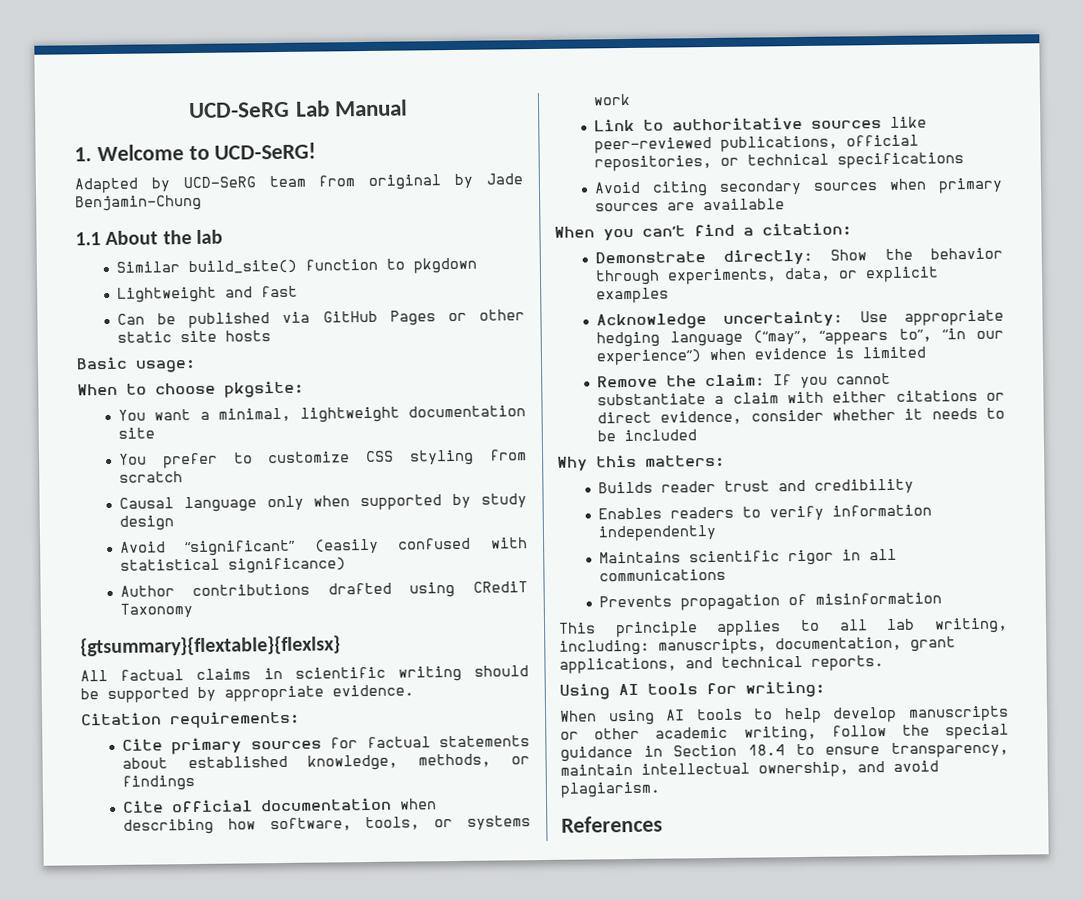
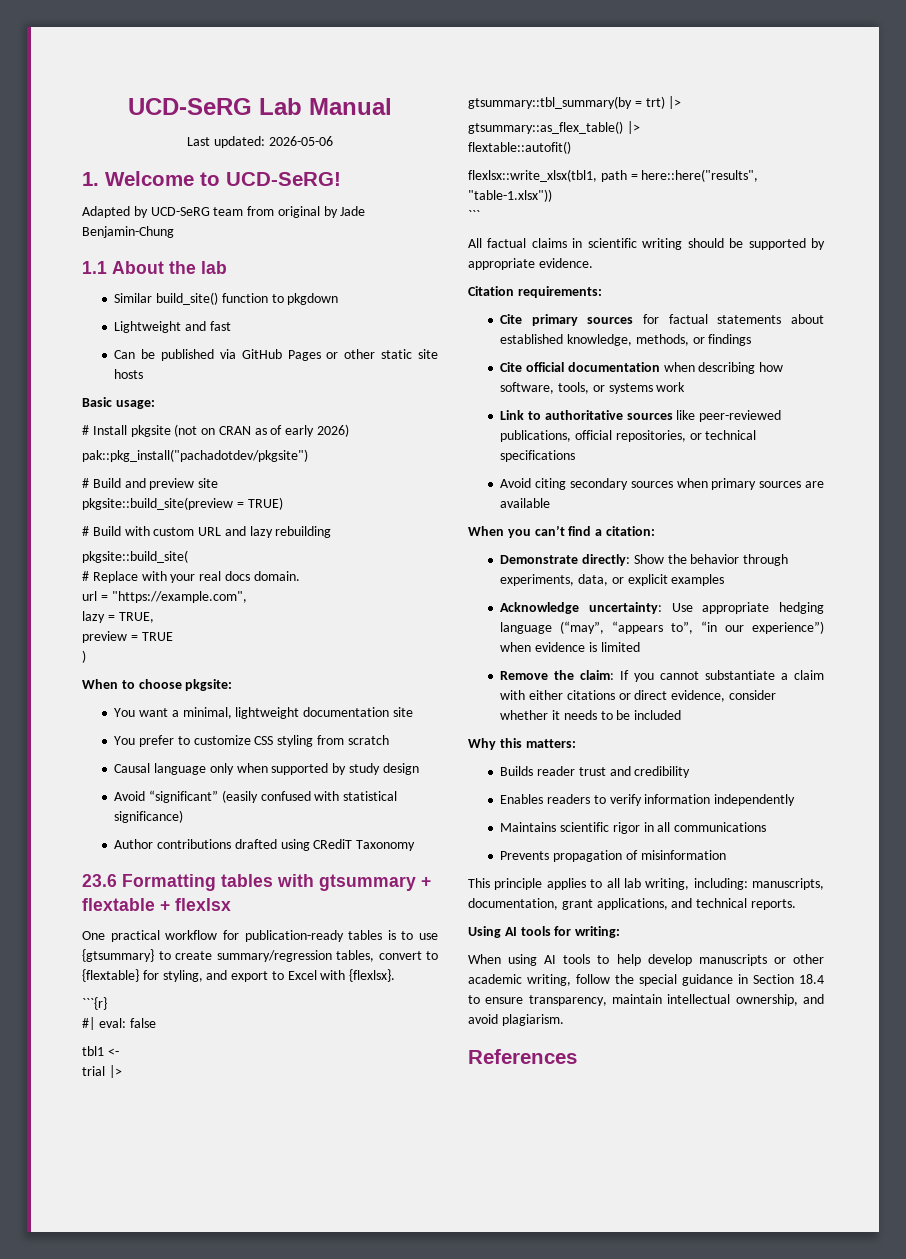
+ Last updated: 2026-05-06
+ # Install pkgsite (not on CRAN as of early 2026)
+ pak::pkg_install("pachadotdev/pkgsite")
+ # Build and preview site
+ pkgsite::build_site(preview = TRUE)
+ # Build with custom URL and lazy rebuilding
+ pkgsite::build_site(
+ # Replace with your real docs domain.
+ url = "https://example.com",
+ lazy = TRUE,
+ preview = TRUE
+ )
- {gtsummary}{flextable}{flexlsx}
+ 23.6 Formatting tables with gtsummary + flextable + flexlsx
+ One practical workflow for publication-ready tables is to use {gtsummary} to create summary/regression tables, convert to {flextable} for styling, and export to Excel with {flexlsx}.
+ ```{r}
+ #| eval: false
+ tbl1 <-
+ trial |>
+ gtsummary::tbl_summary(by = trt) |>
+ gtsummary::as_flex_table() |>
+ flextable::autofit()
+ flexlsx::write_xlsx(tbl1, path = here::here("results", "table-1.xlsx"))
+ ```

